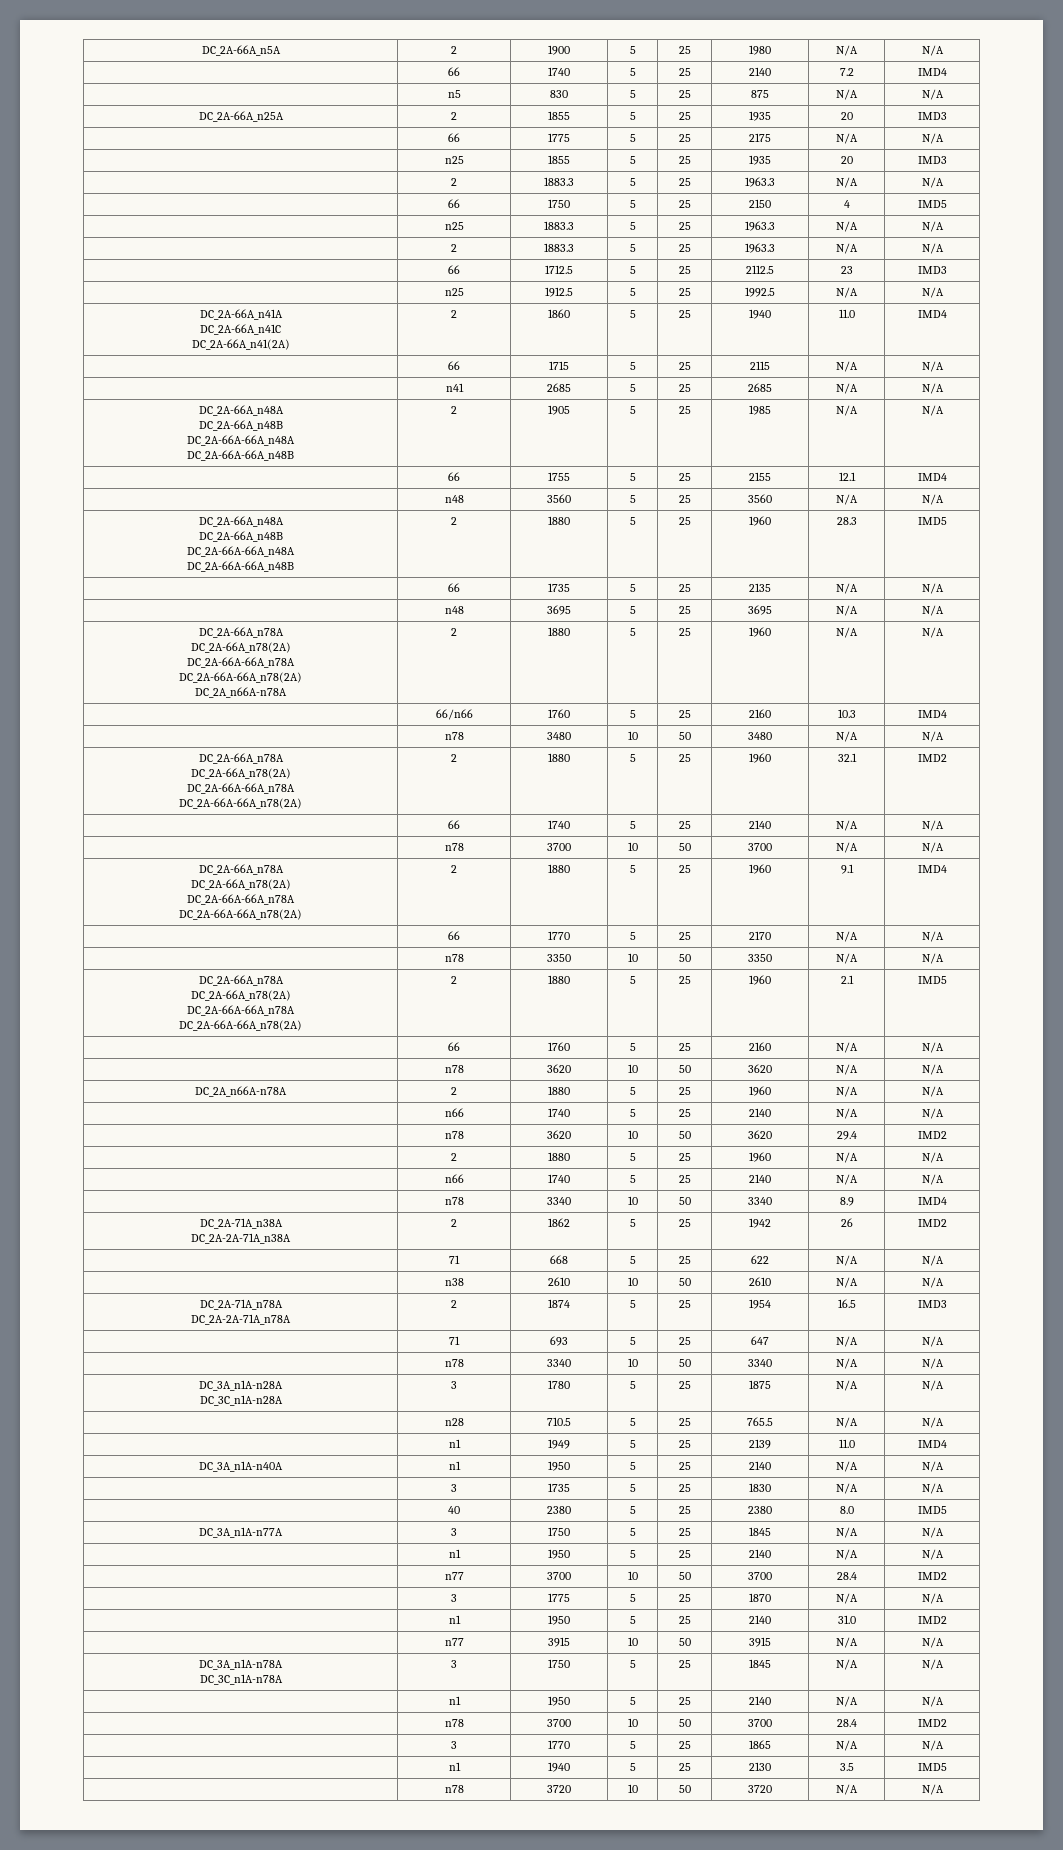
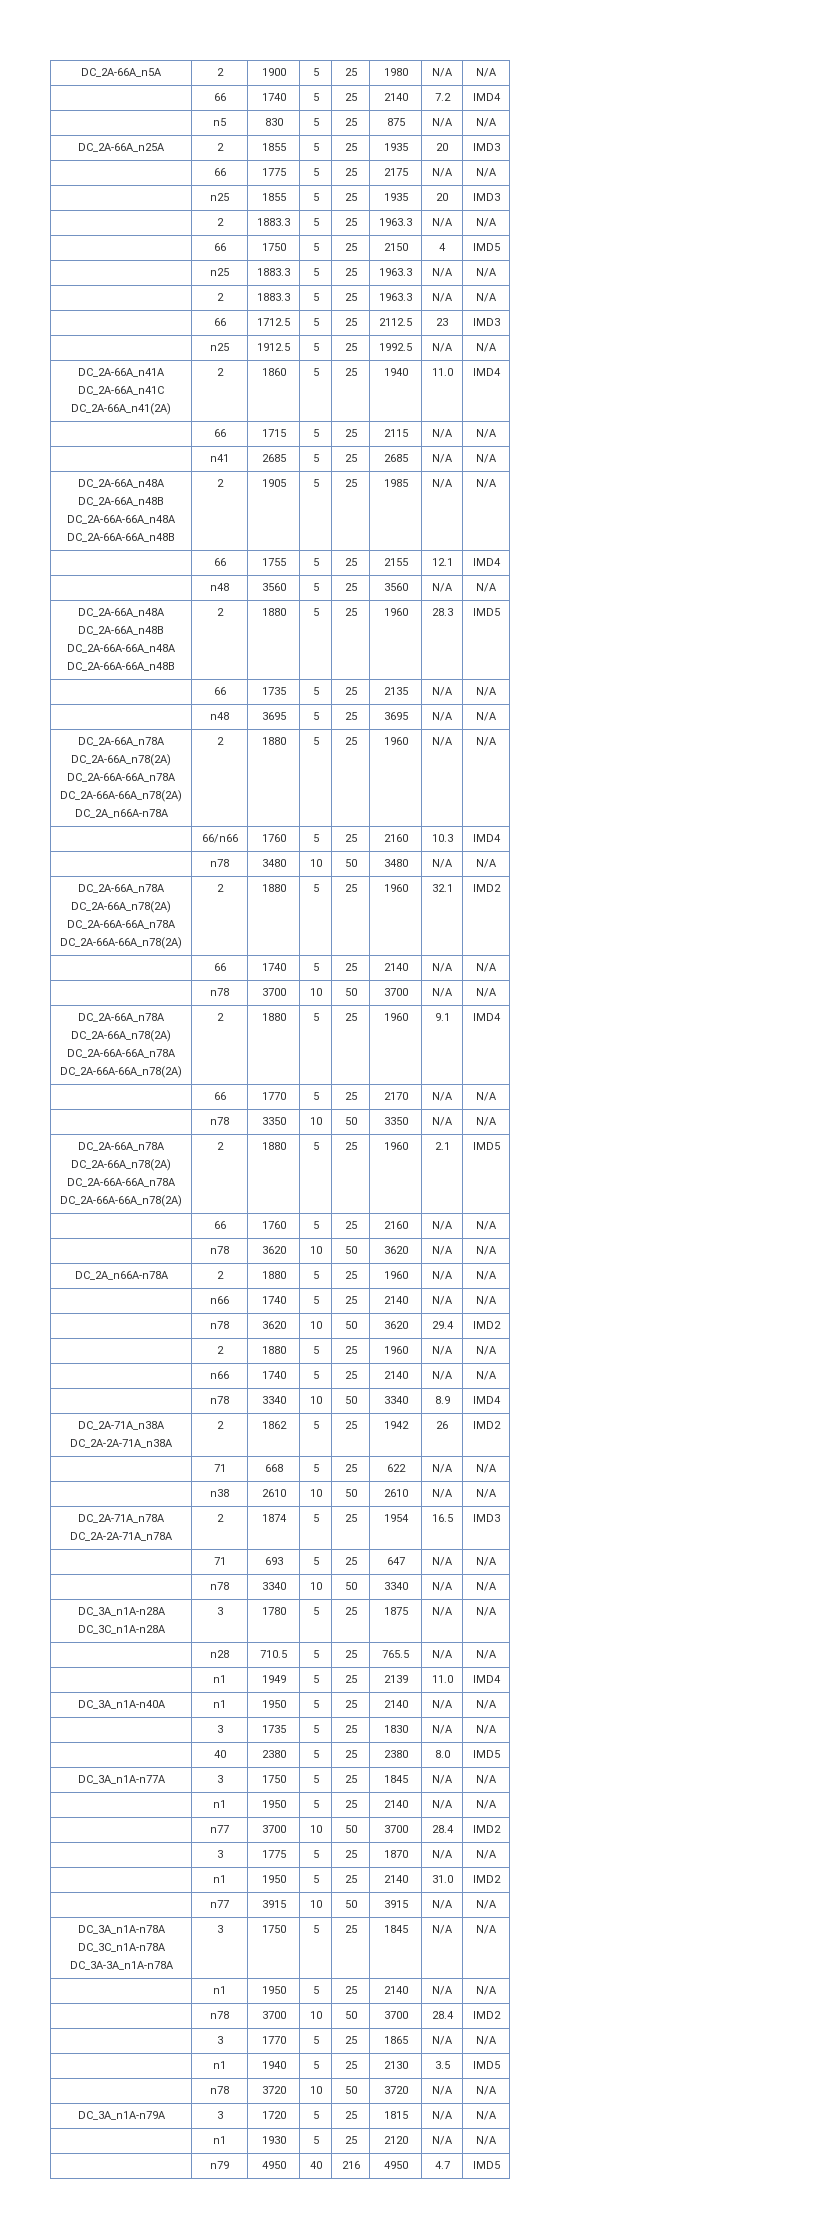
  DC_3A_n1A-n78A
- DC_3C_n1A-n78A | 3 | 1750 | 5 | 25 | 1845 | N/A | N/A
+ DC_3C_n1A-n78A
+ DC_3A-3A_n1A-n78A | 3 | 1750 | 5 | 25 | 1845 | N/A | N/A
+ DC_3A_n1A-n79A | 3 | 1720 | 5 | 25 | 1815 | N/A | N/A
+ | n1 | 1930 | 5 | 25 | 2120 | N/A | N/A
+ | n79 | 4950 | 40 | 216 | 4950 | 4.7 | IMD5

